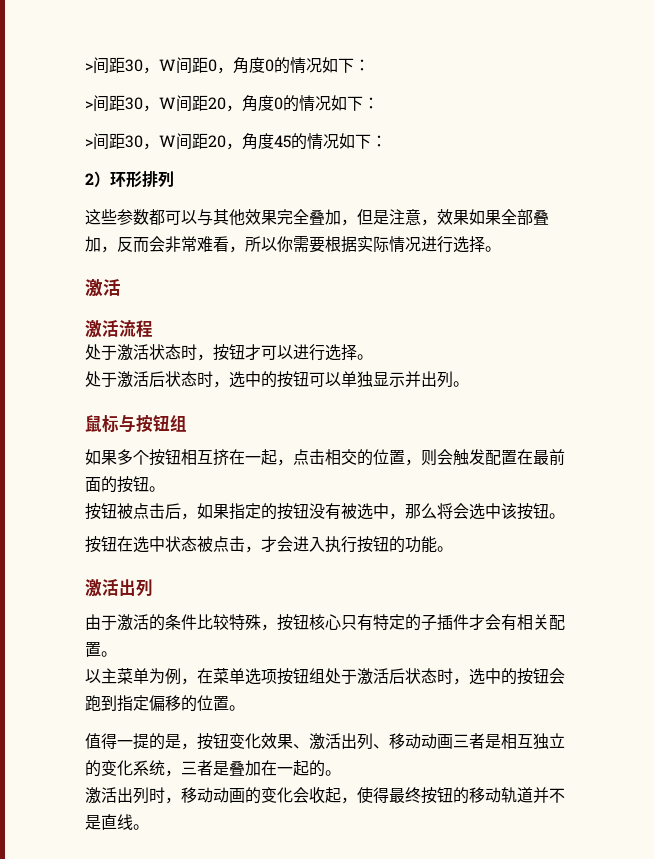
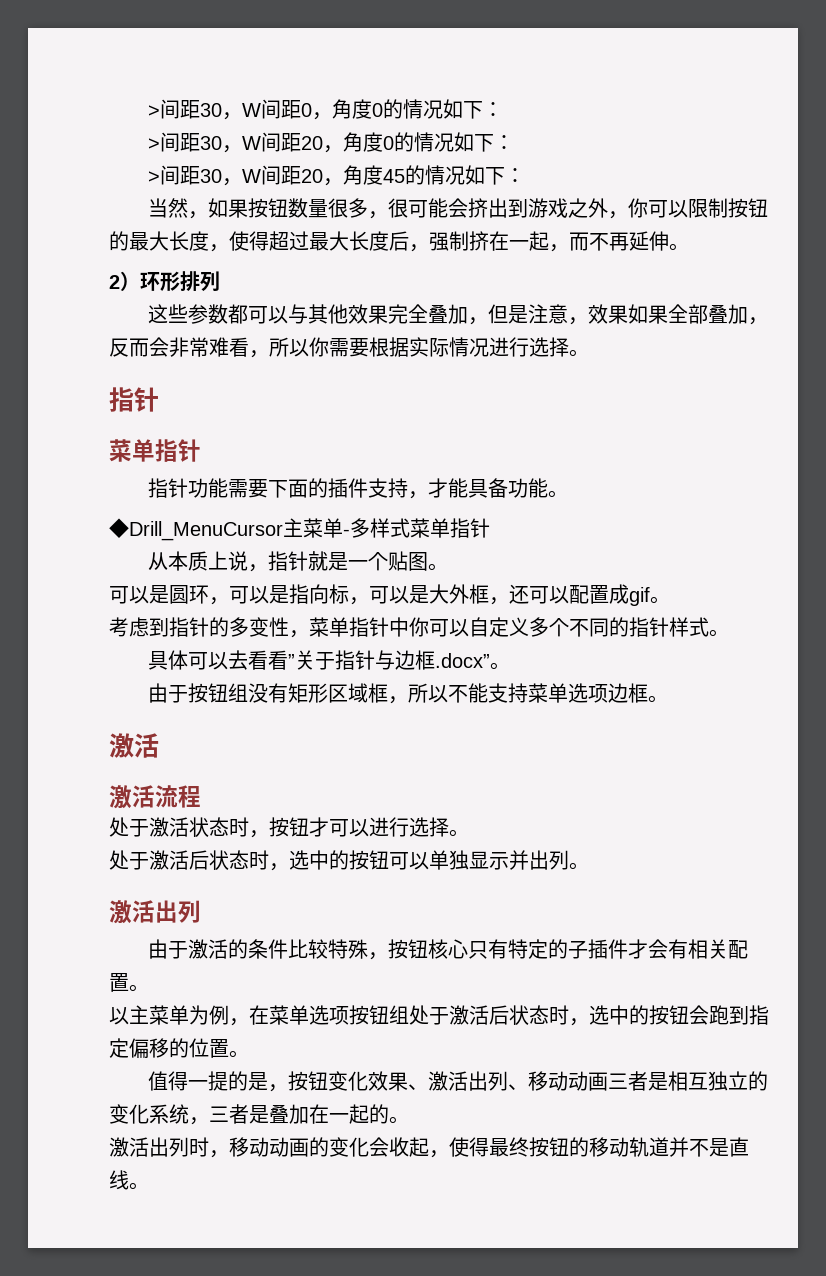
+ 当然，如果按钮数量很多，很可能会挤出到游戏之外，你可以限制按钮的最大长度，使得超过最大长度后，强制挤在一起，而不再延伸。
  这些参数都可以与其他效果完全叠加，但是注意，效果如果全部叠加，反而会非常难看，所以你需要根据实际情况进行选择。
+ 指针
+ 菜单指针
+ 指针功能需要下面的插件支持，才能具备功能。
+ ◆Drill_MenuCursor主菜单-多样式菜单指针
+ 从本质上说，指针就是一个贴图。
+ 可以是圆环，可以是指向标，可以是大外框，还可以配置成gif。
+ 考虑到指针的多变性，菜单指针中你可以自定义多个不同的指针样式。
+ 具体可以去看看”关于指针与边框.docx”。
+ 由于按钮组没有矩形区域框，所以不能支持菜单选项边框。
- 鼠标与按钮组
- 如果多个按钮相互挤在一起，点击相交的位置，则会触发配置在最前面的按钮。
- 按钮被点击后，如果指定的按钮没有被选中，那么将会选中该按钮。
- 按钮在选中状态被点击，才会进入执行按钮的功能。

